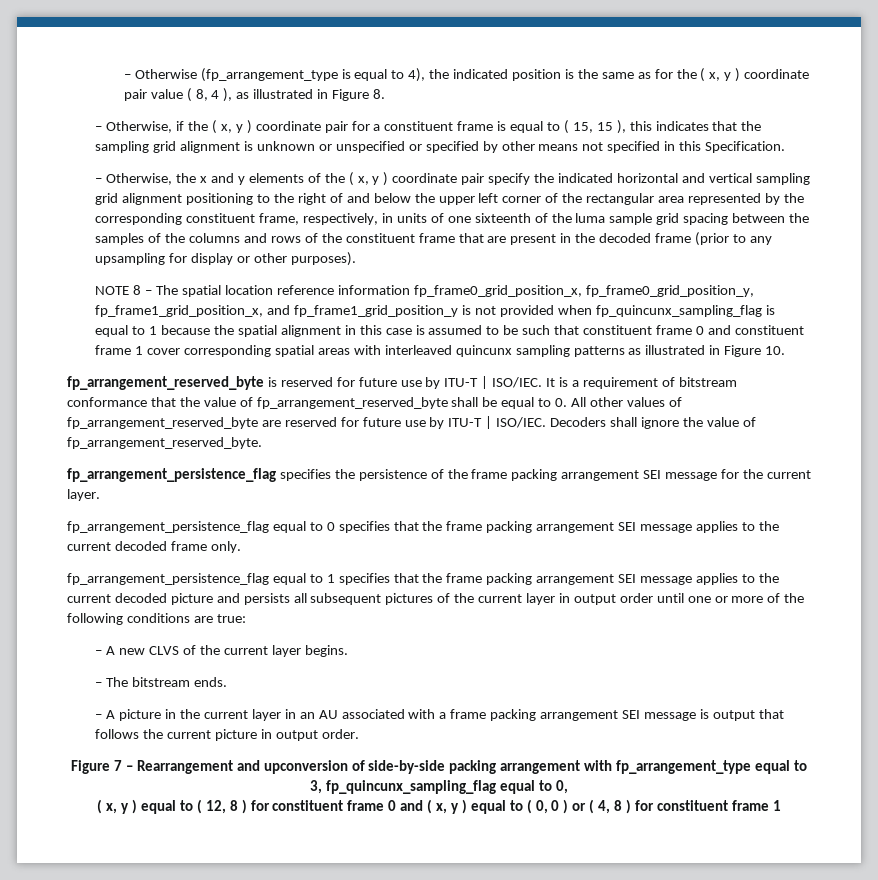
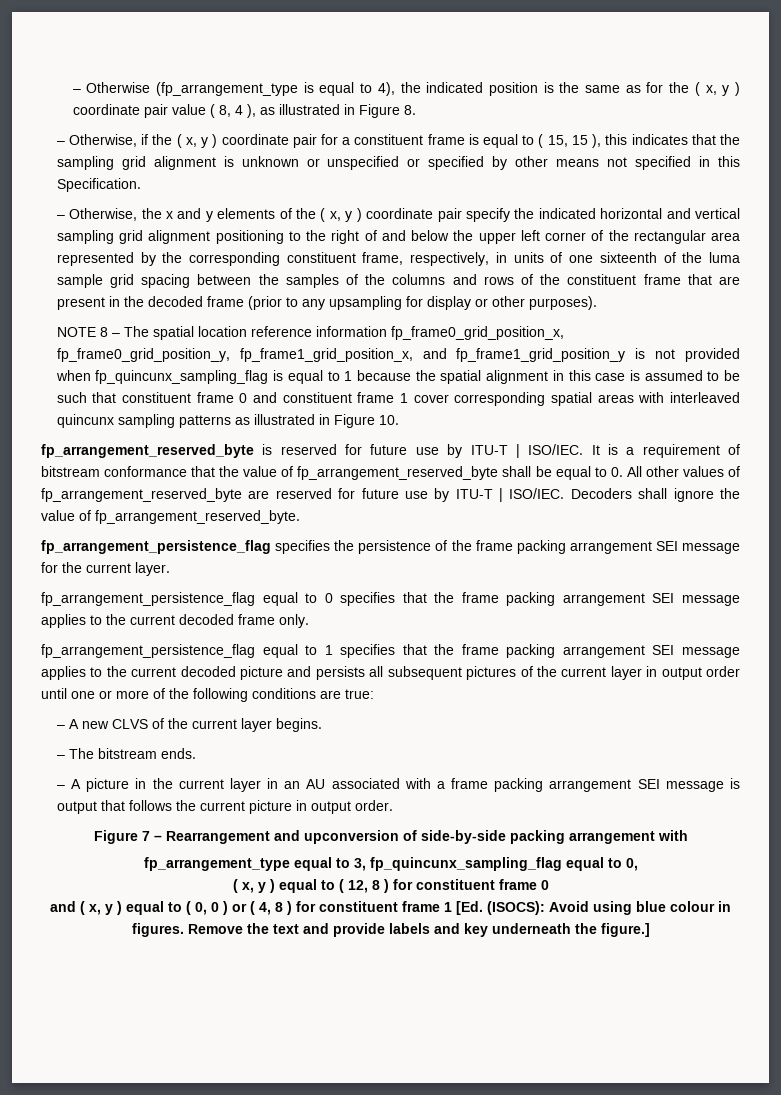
- Figure 7 – Rearrangement and upconversion of side-by-side packing arrangement with fp_arrangement_type equal to 3, fp_quincunx_sampling_flag equal to 0,
+ Figure 7 – Rearrangement and upconversion of side-by-side packing arrangement with
+ fp_arrangement_type equal to 3, fp_quincunx_sampling_flag equal to 0,
- ( x, y ) equal to ( 12, 8 ) for constituent frame 0 and ( x, y ) equal to ( 0, 0 ) or ( 4, 8 ) for constituent frame 1
+ ( x, y ) equal to ( 12, 8 ) for constituent frame 0
+ and ( x, y ) equal to ( 0, 0 ) or ( 4, 8 ) for constituent frame 1 [Ed. (ISOCS): Avoid using blue colour in figures. Remove the text and provide labels and key underneath the figure.]

